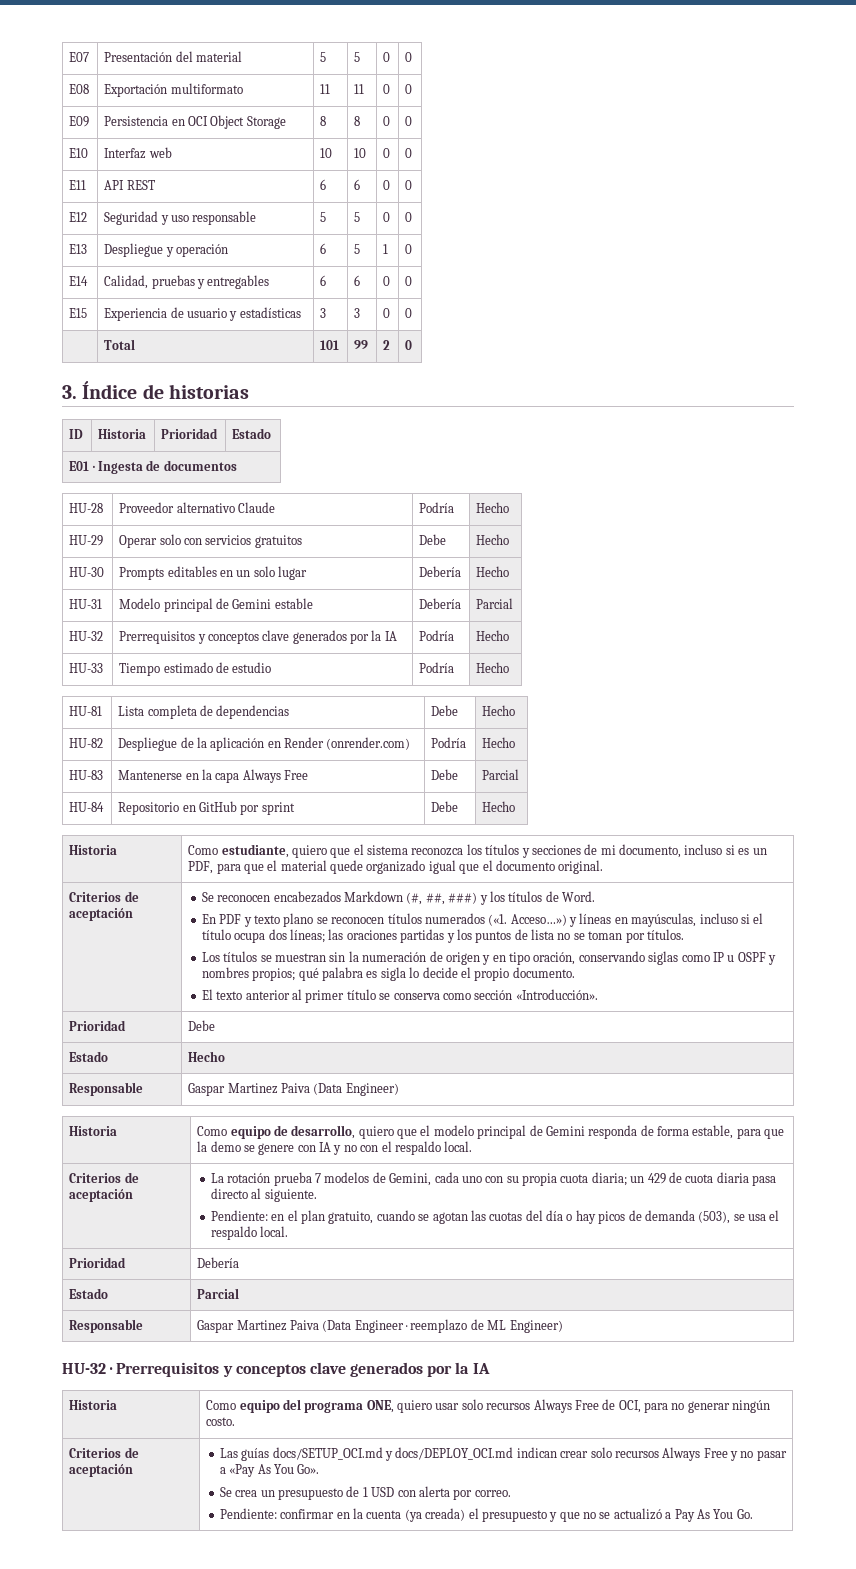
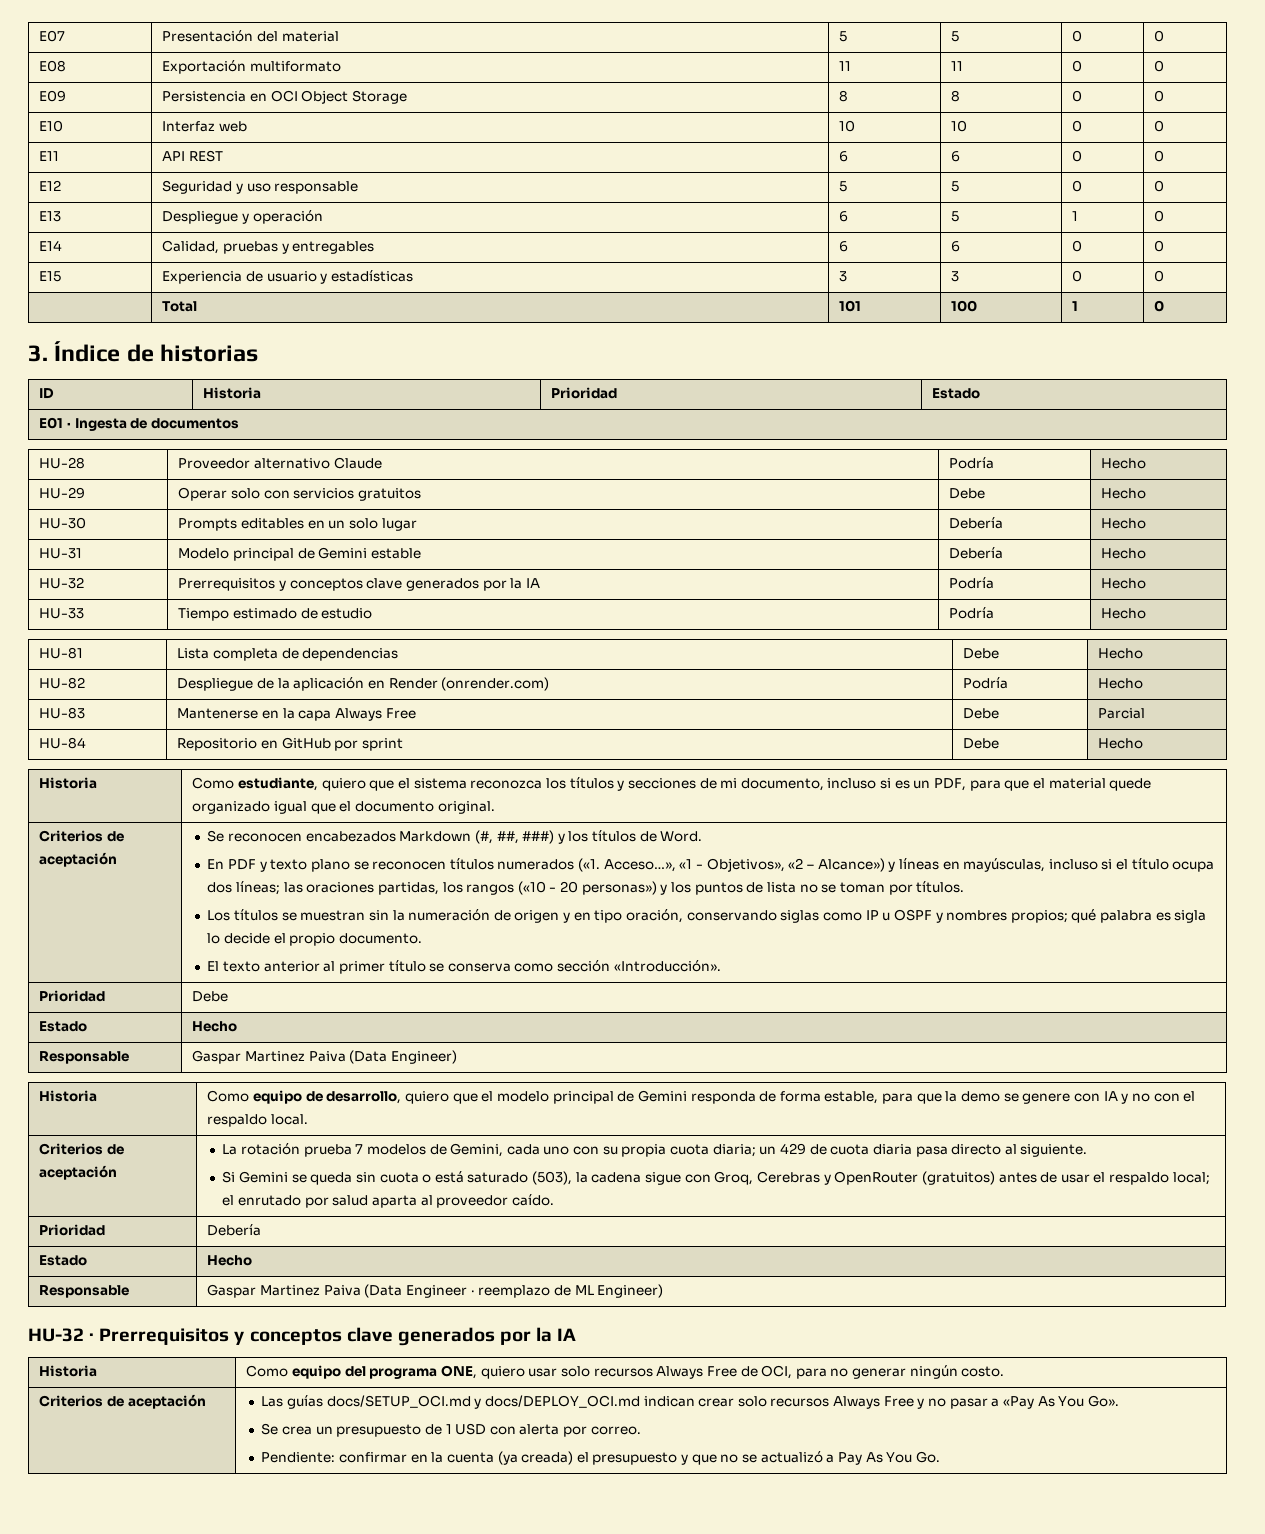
- | Total | 101 | 99 | 2 | 0
+ | Total | 101 | 100 | 1 | 0
- HU-31 | Modelo principal de Gemini estable | Debería | Parcial
+ HU-31 | Modelo principal de Gemini estable | Debería | Hecho
- En PDF y texto plano se reconocen títulos numerados («1. Acceso…») y líneas en mayúsculas, incluso si el título ocupa dos líneas; las oraciones partidas y los puntos de lista no se toman por títulos.
+ En PDF y texto plano se reconocen títulos numerados («1. Acceso…», «1 - Objetivos», «2 – Alcance») y líneas en mayúsculas, incluso si el título ocupa dos líneas; las oraciones partidas, los rangos («10 - 20 personas») y los puntos de lista no se toman por títulos.
- Pendiente: en el plan gratuito, cuando se agotan las cuotas del día o hay picos de demanda (503), se usa el respaldo local.
+ Si Gemini se queda sin cuota o está saturado (503), la cadena sigue con Groq, Cerebras y OpenRouter (gratuitos) antes de usar el respaldo local; el enrutado por salud aparta al proveedor caído.
  Prioridad | Debería
- Estado | Parcial
+ Estado | Hecho

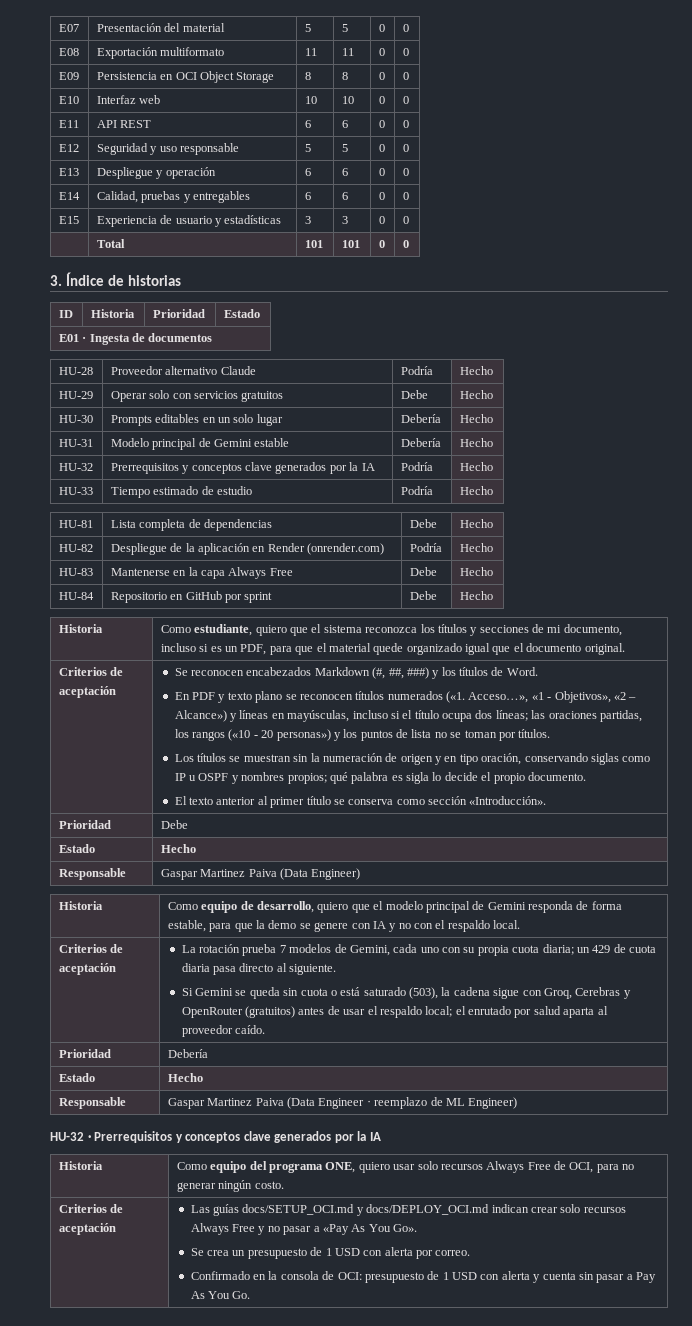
- E13 | Despliegue y operación | 6 | 5 | 1 | 0
+ E13 | Despliegue y operación | 6 | 6 | 0 | 0
- | Total | 101 | 100 | 1 | 0
+ | Total | 101 | 101 | 0 | 0
- HU-83 | Mantenerse en la capa Always Free | Debe | Parcial
+ HU-83 | Mantenerse en la capa Always Free | Debe | Hecho
- Pendiente: confirmar en la cuenta (ya creada) el presupuesto y que no se actualizó a Pay As You Go.
+ Confirmado en la consola de OCI: presupuesto de 1 USD con alerta y cuenta sin pasar a Pay As You Go.

